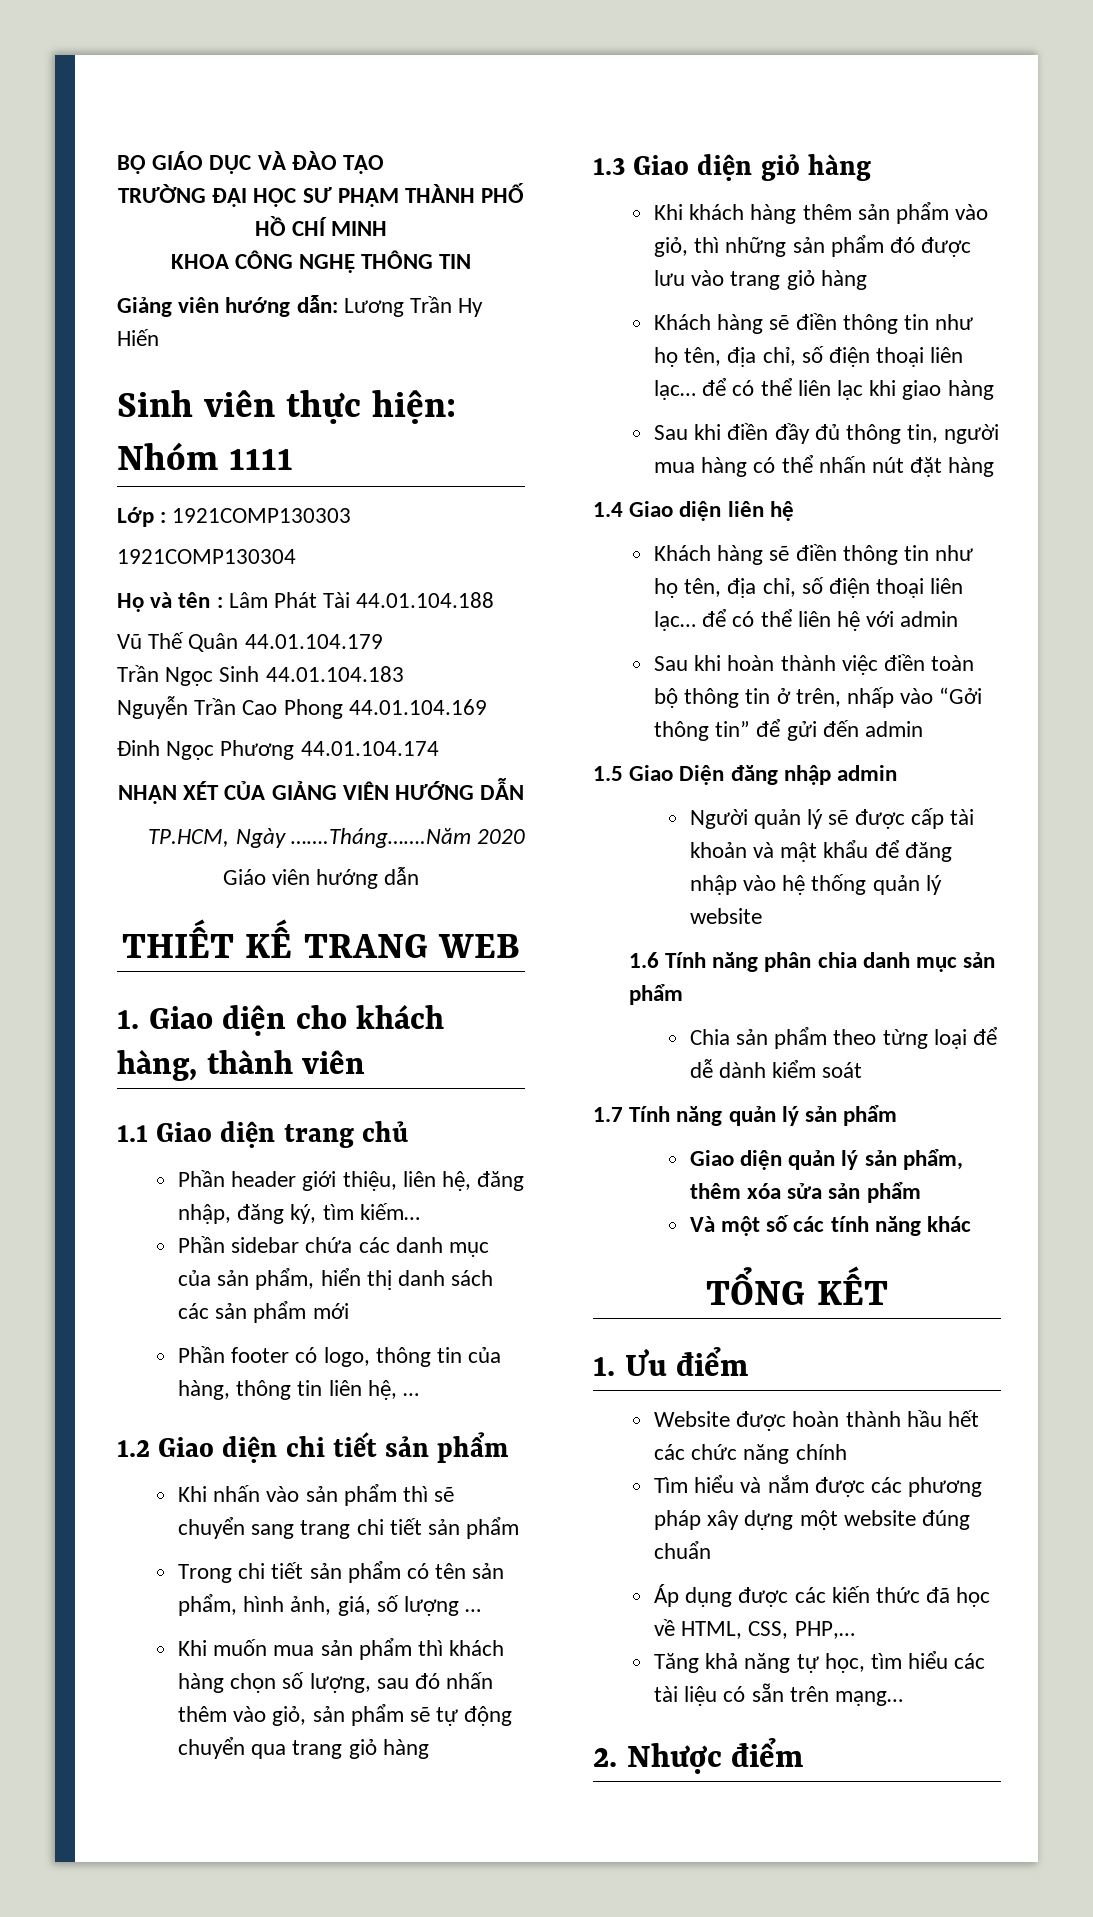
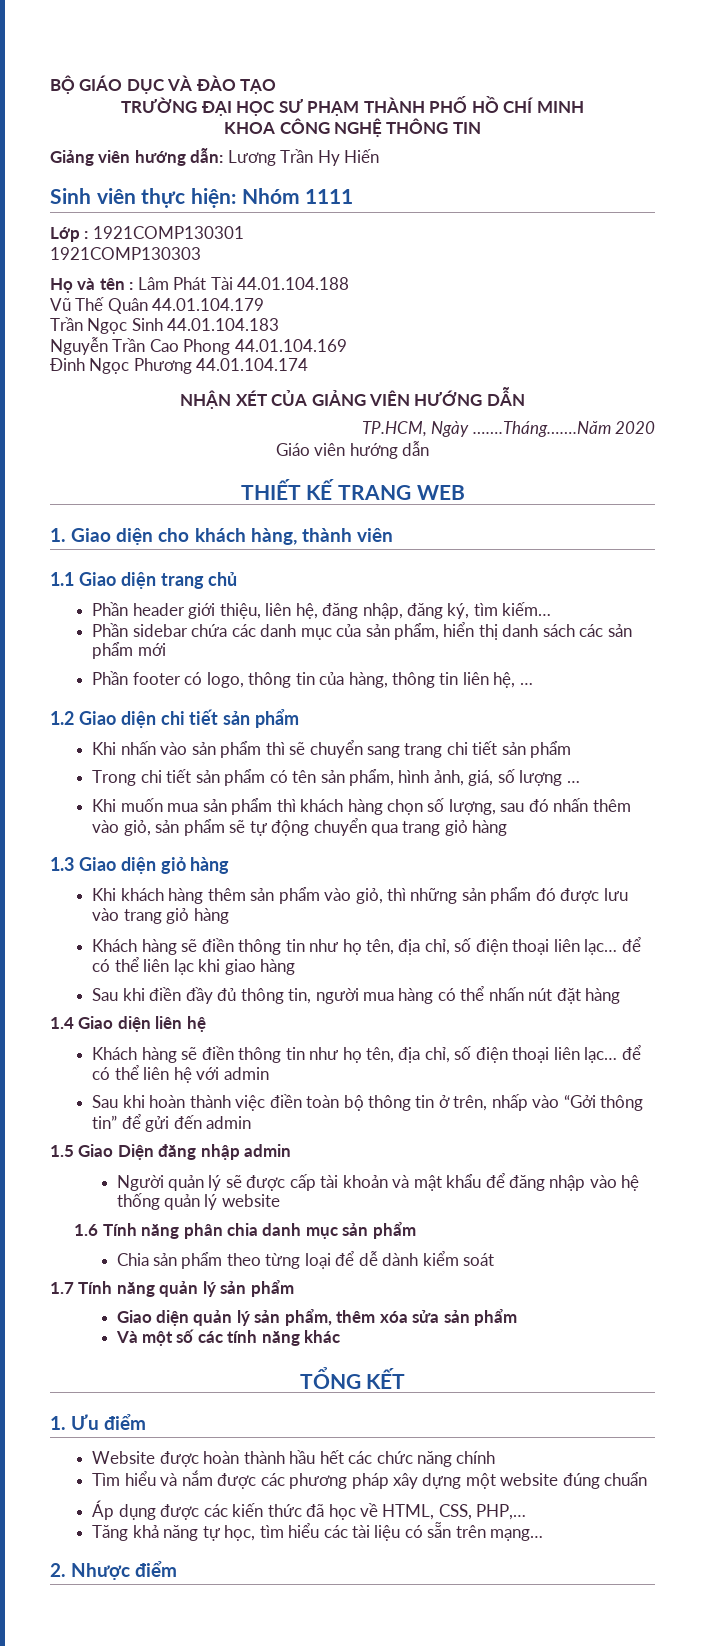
- Lớp : 1921COMP130303
+ Lớp : 1921COMP130301
+ 1921COMP130303
- 1921COMP130304

